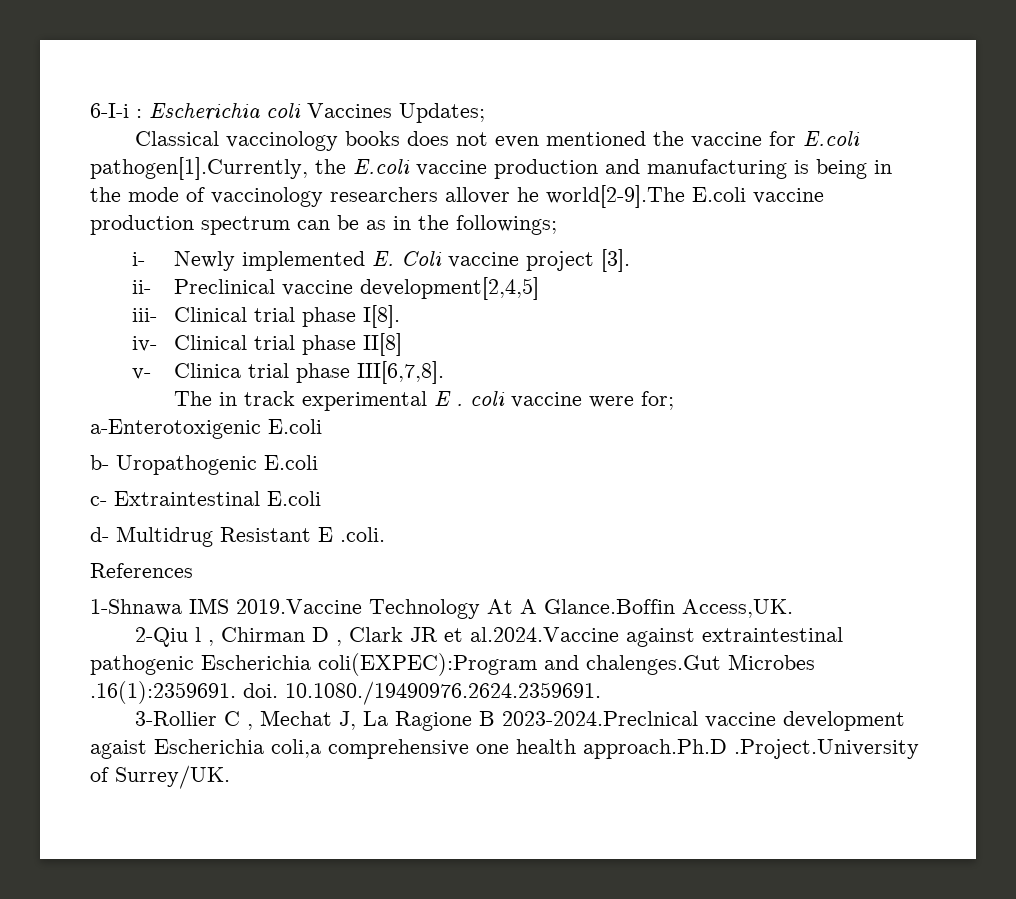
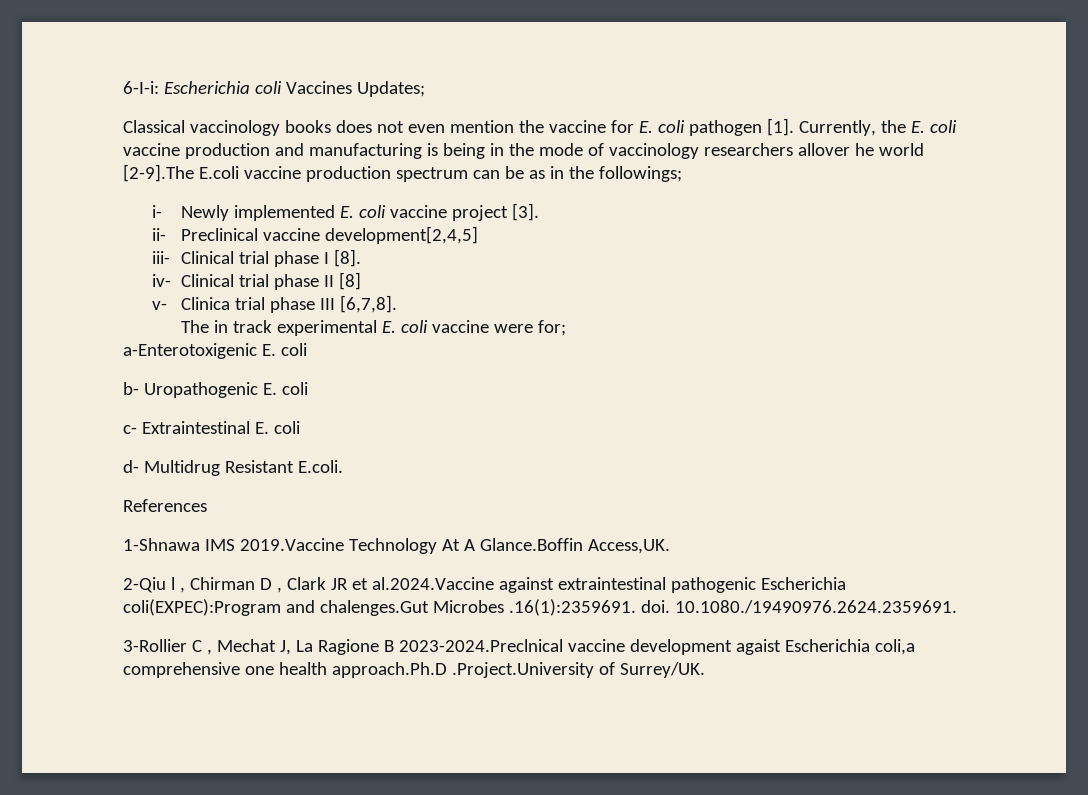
- 6-I-i : Escherichia coli Vaccines Updates;
+ 6-I-i: Escherichia coli Vaccines Updates;
- Classical vaccinology books does not even mentioned the vaccine for E.coli pathogen[1].Currently, the E.coli vaccine production and manufacturing is being in the mode of vaccinology researchers allover he world[2-9].The E.coli vaccine production spectrum can be as in the followings;
+ Classical vaccinology books does not even mention the vaccine for E. coli pathogen [1]. Currently, the E. coli vaccine production and manufacturing is being in the mode of vaccinology researchers allover he world [2-9].The E.coli vaccine production spectrum can be as in the followings;
- i- Newly implemented E. Coli vaccine project [3].
+ i- Newly implemented E. coli vaccine project [3].
- iii- Clinical trial phase I[8].
+ iii- Clinical trial phase I [8].
- iv- Clinical trial phase II[8]
+ iv- Clinical trial phase II [8]
- v- Clinica trial phase III[6,7,8].
+ v- Clinica trial phase III [6,7,8].
- The in track experimental E . coli vaccine were for;
+ The in track experimental E. coli vaccine were for;
- a-Enterotoxigenic E.coli
+ a-Enterotoxigenic E. coli
- b- Uropathogenic E.coli
+ b- Uropathogenic E. coli
- c- Extraintestinal E.coli
+ c- Extraintestinal E. coli
- d- Multidrug Resistant E .coli.
+ d- Multidrug Resistant E.coli.

